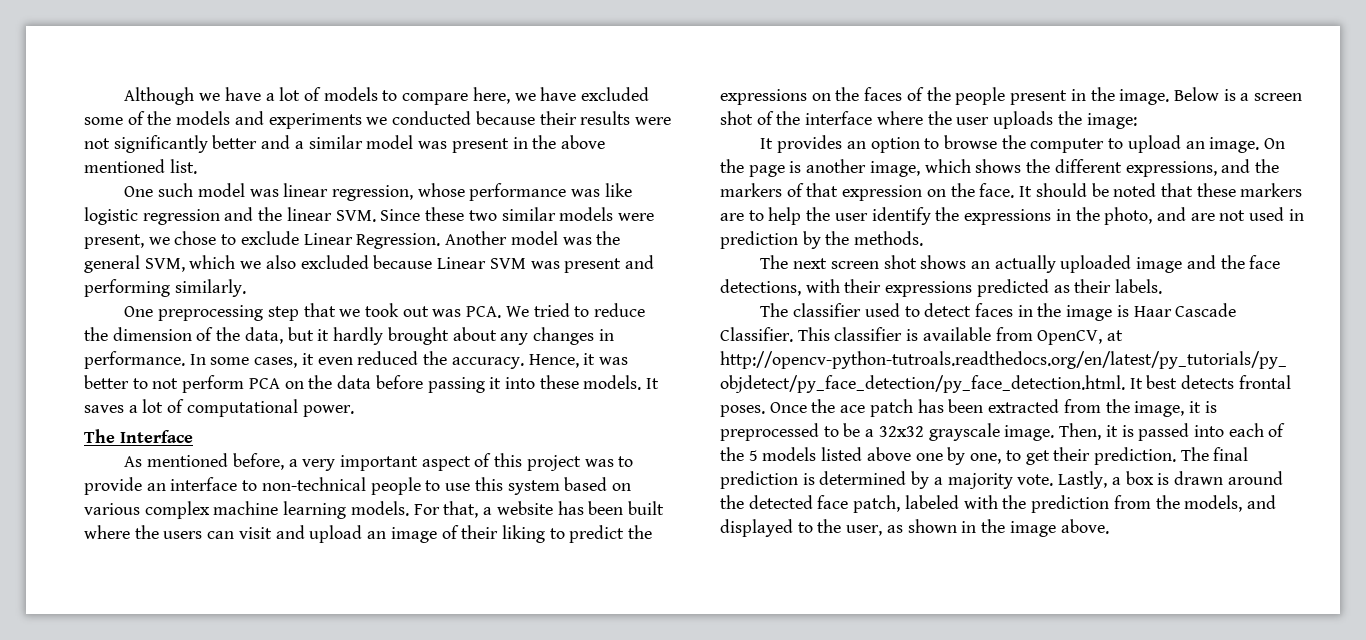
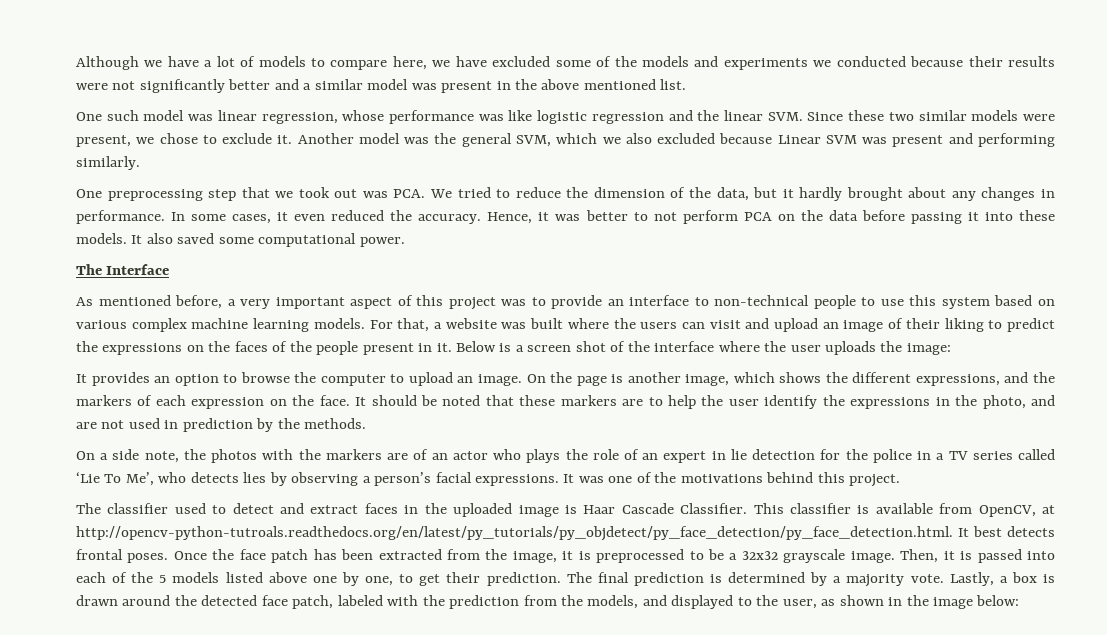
- One such model was linear regression, whose performance was like logistic regression and the linear SVM. Since these two similar models were present, we chose to exclude Linear Regression.
+ One such model was linear regression, whose performance was like logistic regression and the linear SVM. Since these two similar models were present, we chose to exclude it.
- It saves a lot of computational power.
+ It also saved some computational power.
- For that, a website has been built where the users can visit and upload an image of their liking to predict the expressions on the faces of the people present in the image.
+ For that, a website was built where the users can visit and upload an image of their liking to predict the expressions on the faces of the people present in it.
- On the page is another image, which shows the different expressions, and the markers of that expression on the face.
+ On the page is another image, which shows the different expressions, and the markers of each expression on the face.
- The next screen shot shows an actually uploaded image and the face detections, with their expressions predicted as their labels.
+ On a side note, the photos with the markers are of an actor who plays the role of an expert in lie detection for the police in a TV series called ‘Lie To Me’, who detects lies by observing a person’s facial expressions. It was one of the motivations behind this project.
- The classifier used to detect faces in the image is Haar Cascade Classifier.
+ The classifier used to detect and extract faces in the uploaded image is Haar Cascade Classifier.
- Once the ace patch has been extracted from the image, it is preprocessed to be a 32x32 grayscale image.
+ Once the face patch has been extracted from the image, it is preprocessed to be a 32x32 grayscale image.
- Lastly, a box is drawn around the detected face patch, labeled with the prediction from the models, and displayed to the user, as shown in the image above.
+ Lastly, a box is drawn around the detected face patch, labeled with the prediction from the models, and displayed to the user, as shown in the image below:

